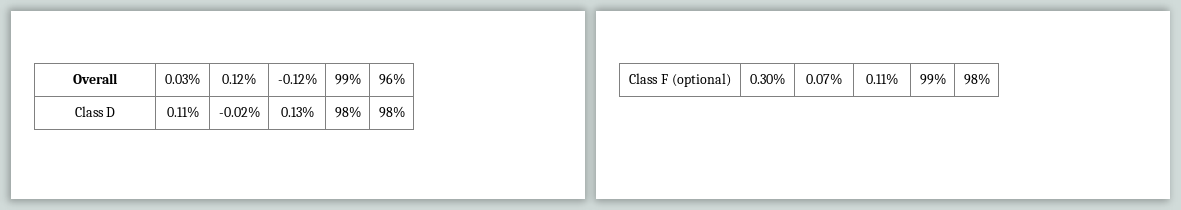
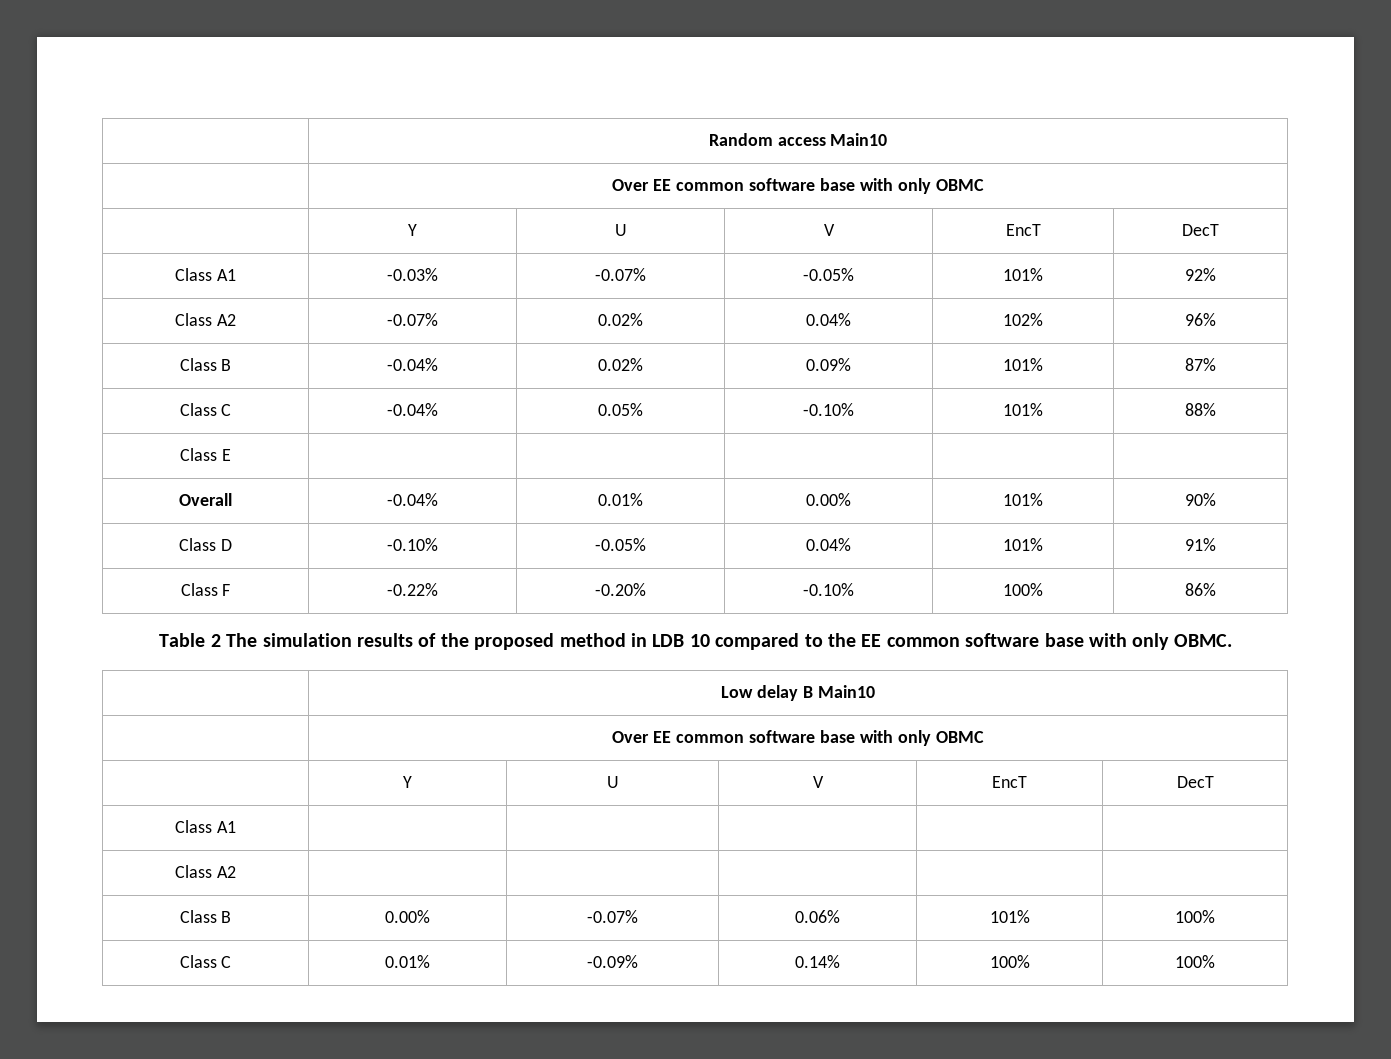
- Overall | 0.03% | 0.12% | -0.12% | 99% | 96%
- Class D | 0.11% | -0.02% | 0.13% | 98% | 98%
- Class F (optional) | 0.30% | 0.07% | 0.11% | 99% | 98%
+ | Random access Main10
+ | Over EE common software base with only OBMC
+ | Y | U | V | EncT | DecT
+ Class A1 | -0.03% | -0.07% | -0.05% | 101% | 92%
+ Class A2 | -0.07% | 0.02% | 0.04% | 102% | 96%
+ Class B | -0.04% | 0.02% | 0.09% | 101% | 87%
+ Class C | -0.04% | 0.05% | -0.10% | 101% | 88%
+ Class E | | | | |
+ Overall | -0.04% | 0.01% | 0.00% | 101% | 90%
+ Class D | -0.10% | -0.05% | 0.04% | 101% | 91%
+ Class F | -0.22% | -0.20% | -0.10% | 100% | 86%
+ Table 2 The simulation results of the proposed method in LDB 10 compared to the EE common software base with only OBMC.
+ | Low delay B Main10
+ | Over EE common software base with only OBMC
+ | Y | U | V | EncT | DecT
+ Class A1 | | | | |
+ Class A2 | | | | |
+ Class B | 0.00% | -0.07% | 0.06% | 101% | 100%
+ Class C | 0.01% | -0.09% | 0.14% | 100% | 100%

